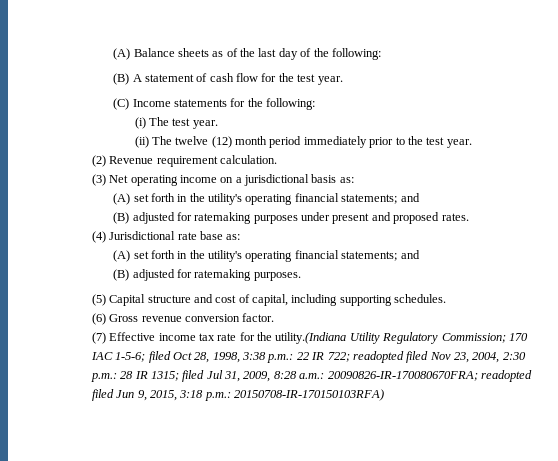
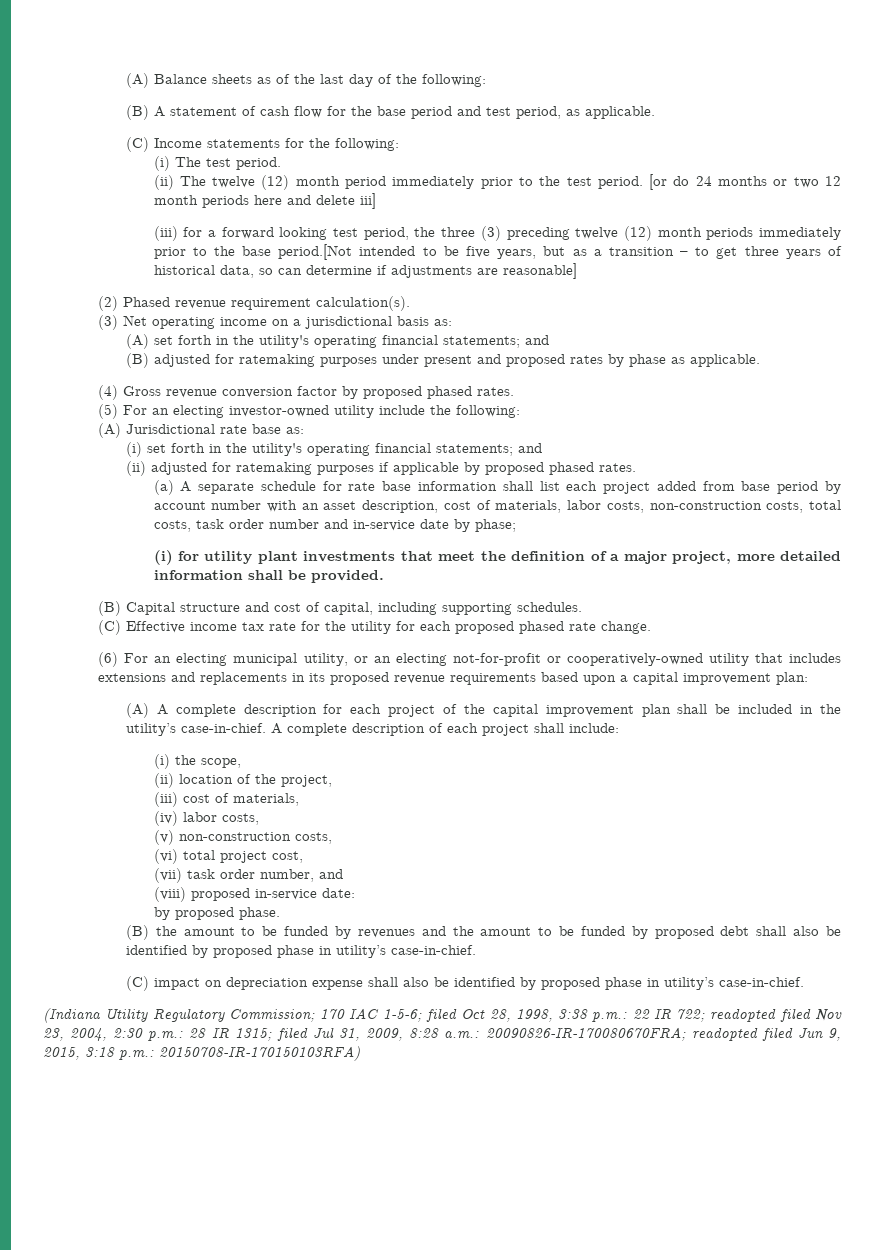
- (B) A statement of cash flow for the test year.
+ (B) A statement of cash flow for the base period and test period, as applicable.
- (i) The test year.
+ (i) The test period.
- (ii) The twelve (12) month period immediately prior to the test year.
- (2) Revenue requirement calculation.
+ (ii) The twelve (12) month period immediately prior to the test period. [or do 24 months or two 12 month periods here and delete iii]
+ (iii) for a forward looking test period, the three (3) preceding twelve (12) month periods immediately prior to the base period.[Not intended to be five years, but as a transition – to get three years of historical data, so can determine if adjustments are reasonable]
+ (2) Phased revenue requirement calculation(s).
- (B) adjusted for ratemaking purposes under present and proposed rates.
- (4) Jurisdictional rate base as:
- (A) set forth in the utility's operating financial statements; and
- (B) adjusted for ratemaking purposes.
- (5) Capital structure and cost of capital, including supporting schedules.
+ (B) adjusted for ratemaking purposes under present and proposed rates by phase as applicable.
+ (4) Gross revenue conversion factor by proposed phased rates.
+ (5) For an electing investor-owned utility include the following:
+ (A) Jurisdictional rate base as:
+ (i) set forth in the utility's operating financial statements; and
+ (ii) adjusted for ratemaking purposes if applicable by proposed phased rates.
+ (a) A separate schedule for rate base information shall list each project added from base period by account number with an asset description, cost of materials, labor costs, non-construction costs, total costs, task order number and in-service date by phase;
+ (i) for utility plant investments that meet the definition of a major project, more detailed information shall be provided.
+ (B) Capital structure and cost of capital, including supporting schedules.
- (6) Gross revenue conversion factor.
- (7) Effective income tax rate for the utility.(Indiana Utility Regulatory Commission; 170 IAC 1-5-6; filed Oct 28, 1998, 3:38 p.m.: 22 IR 722; readopted filed Nov 23, 2004, 2:30 p.m.: 28 IR 1315; filed Jul 31, 2009, 8:28 a.m.: 20090826-IR-170080670FRA; readopted filed Jun 9, 2015, 3:18 p.m.: 20150708-IR-170150103RFA)
+ (C) Effective income tax rate for the utility for each proposed phased rate change.
+ (6) For an electing municipal utility, or an electing not-for-profit or cooperatively-owned utility that includes extensions and replacements in its proposed revenue requirements based upon a capital improvement plan:
+ (A) A complete description for each project of the capital improvement plan shall be included in the utility’s case-in-chief. A complete description of each project shall include:
+ (i) the scope,
+ (ii) location of the project,
+ (iii) cost of materials,
+ (iv) labor costs,
+ (v) non-construction costs,
+ (vi) total project cost,
+ (vii) task order number, and
+ (viii) proposed in-service date:
+ by proposed phase.
+ (B) the amount to be funded by revenues and the amount to be funded by proposed debt shall also be identified by proposed phase in utility’s case-in-chief.
+ (C) impact on depreciation expense shall also be identified by proposed phase in utility’s case-in-chief.
+ (Indiana Utility Regulatory Commission; 170 IAC 1-5-6; filed Oct 28, 1998, 3:38 p.m.: 22 IR 722; readopted filed Nov 23, 2004, 2:30 p.m.: 28 IR 1315; filed Jul 31, 2009, 8:28 a.m.: 20090826-IR-170080670FRA; readopted filed Jun 9, 2015, 3:18 p.m.: 20150708-IR-170150103RFA)

